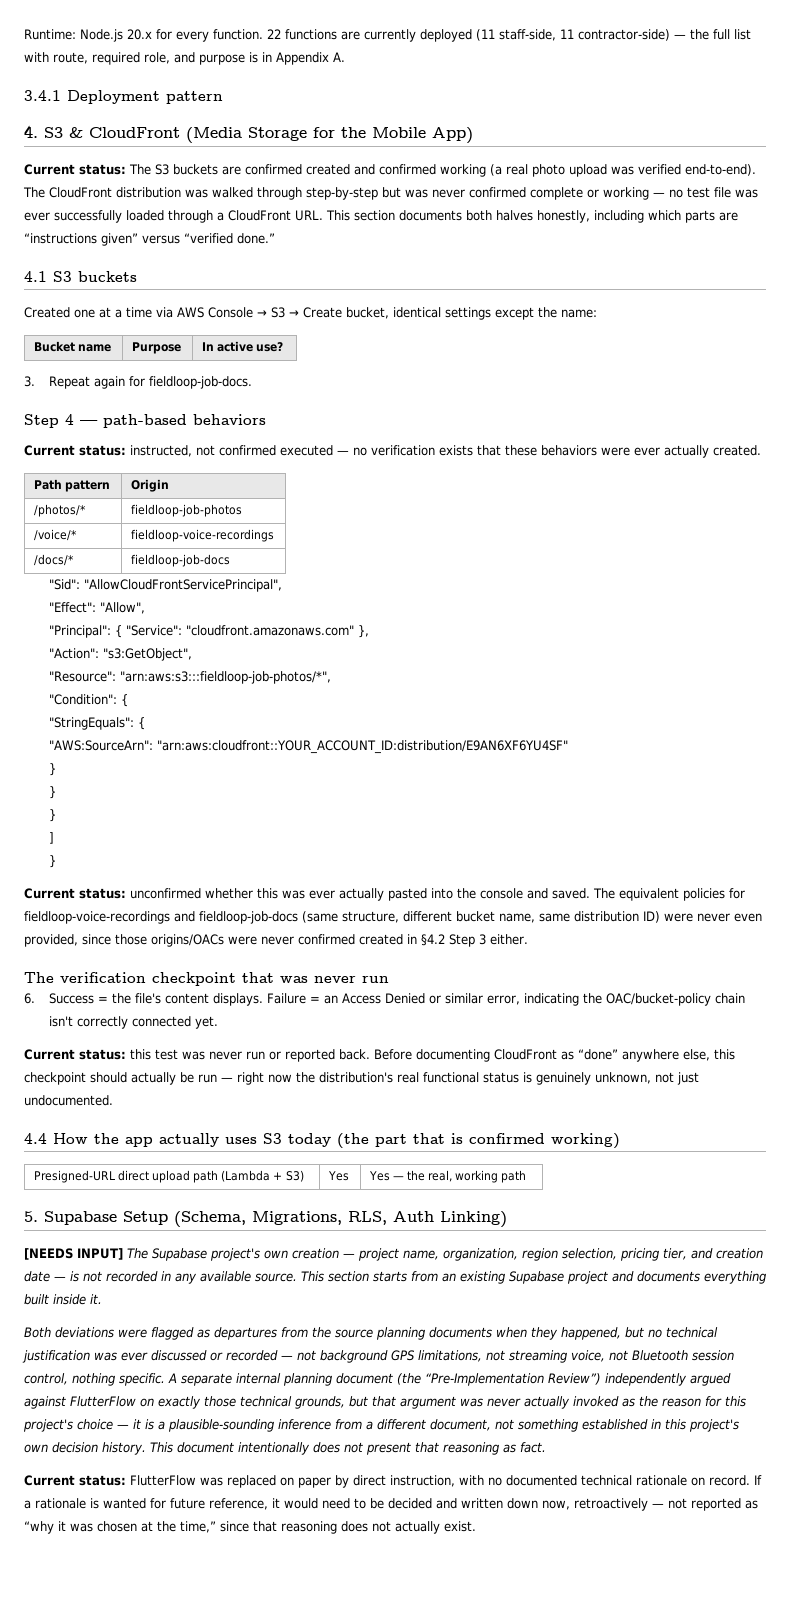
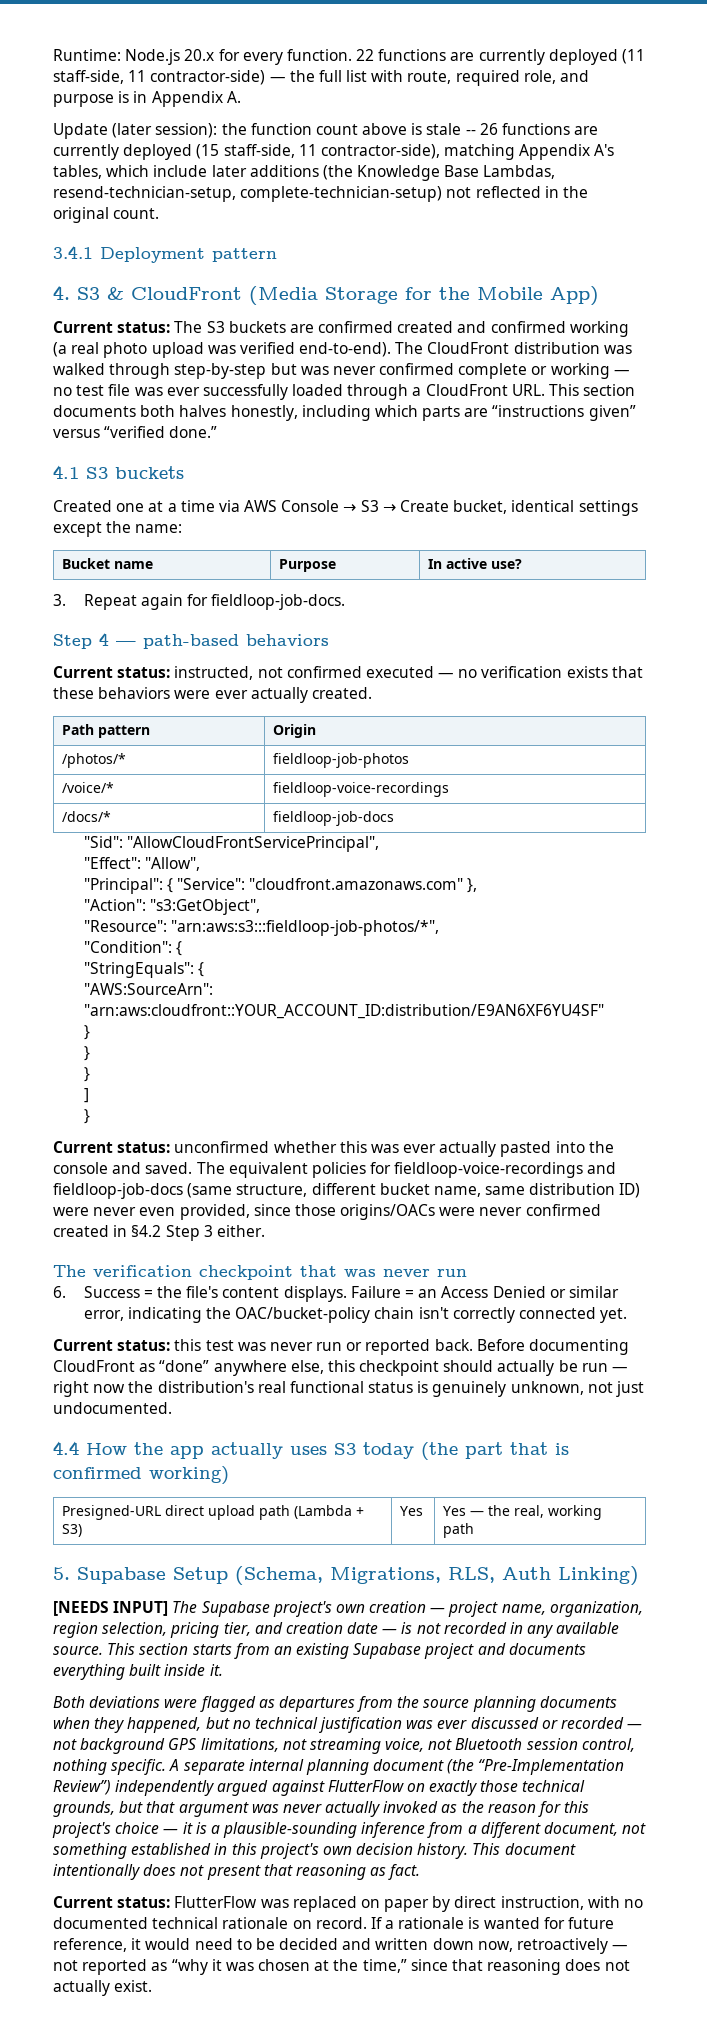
+ Update (later session): the function count above is stale -- 26 functions are currently deployed (15 staff-side, 11 contractor-side), matching Appendix A's tables, which include later additions (the Knowledge Base Lambdas, resend-technician-setup, complete-technician-setup) not reflected in the original count.

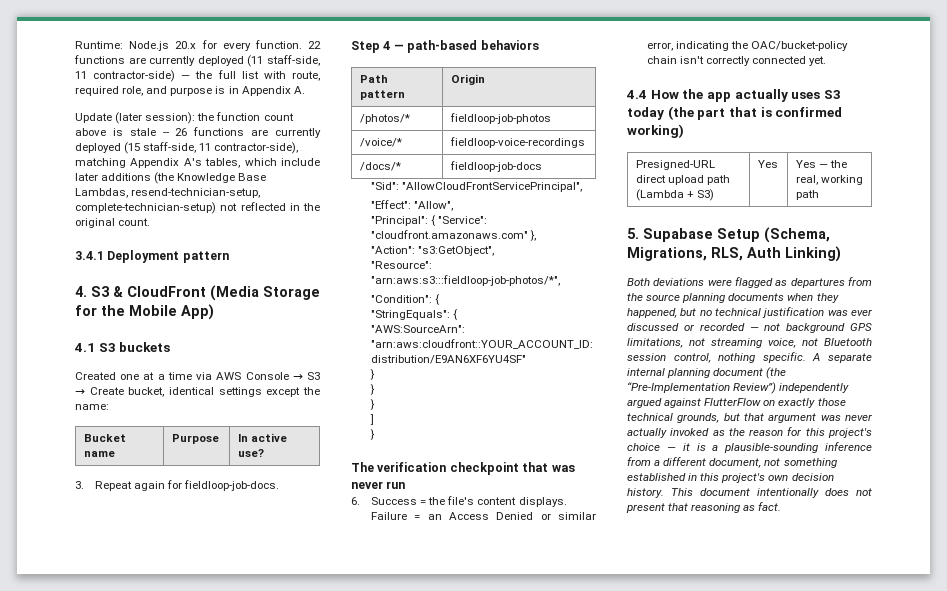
- Current status: The S3 buckets are confirmed created and confirmed working (a real photo upload was verified end-to-end). The CloudFront distribution was walked through step-by-step but was never confirmed complete or working — no test file was ever successfully loaded through a CloudFront URL. This section documents both halves honestly, including which parts are “instructions given” versus “verified done.”
- Current status: instructed, not confirmed executed — no verification exists that these behaviors were ever actually created.
- Current status: unconfirmed whether this was ever actually pasted into the console and saved. The equivalent policies for fieldloop-voice-recordings and fieldloop-job-docs (same structure, different bucket name, same distribution ID) were never even provided, since those origins/OACs were never confirmed created in §4.2 Step 3 either.
- Current status: this test was never run or reported back. Before documenting CloudFront as “done” anywhere else, this checkpoint should actually be run — right now the distribution's real functional status is genuinely unknown, not just undocumented.
- [NEEDS INPUT] The Supabase project's own creation — project name, organization, region selection, pricing tier, and creation date — is not recorded in any available source. This section starts from an existing Supabase project and documents everything built inside it.
- Current status: FlutterFlow was replaced on paper by direct instruction, with no documented technical rationale on record. If a rationale is wanted for future reference, it would need to be decided and written down now, retroactively — not reported as “why it was chosen at the time,” since that reasoning does not actually exist.

